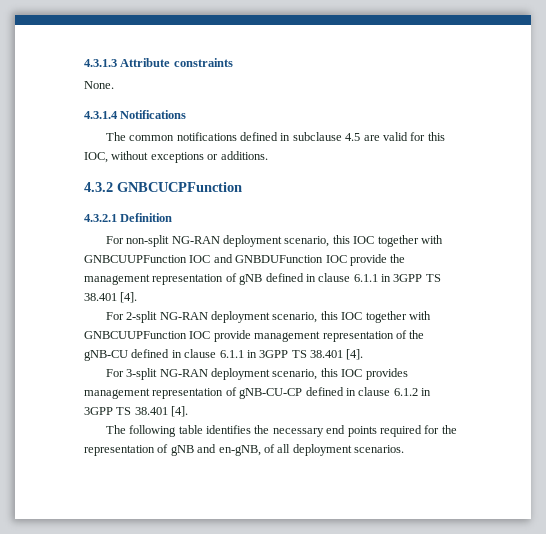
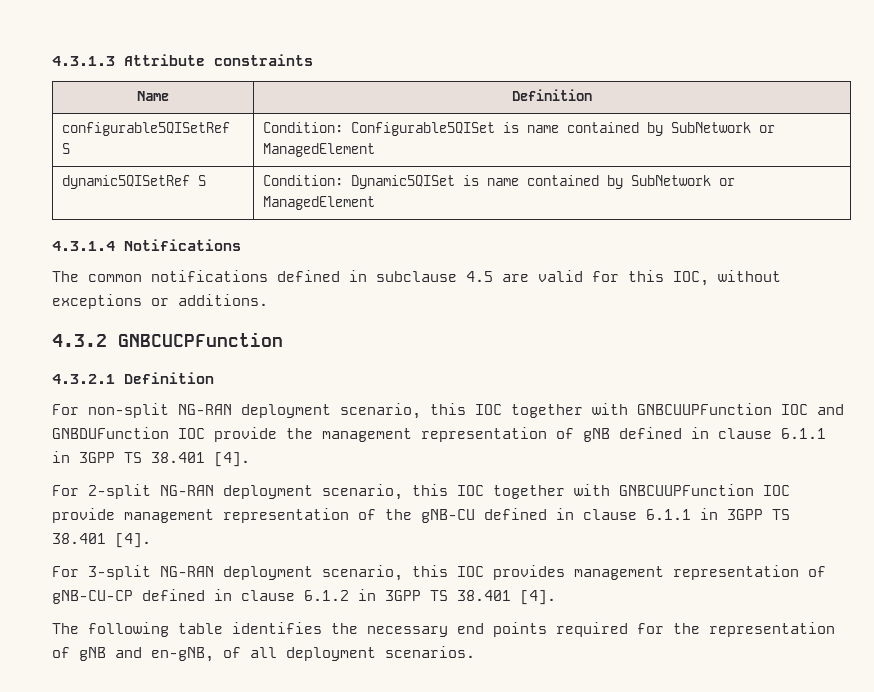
- None.
+ Name | Definition
+ configurable5QISetRef S | Condition: Configurable5QISet is name contained by SubNetwork or ManagedElement
+ dynamic5QISetRef S | Condition: Dynamic5QISet is name contained by SubNetwork or ManagedElement

